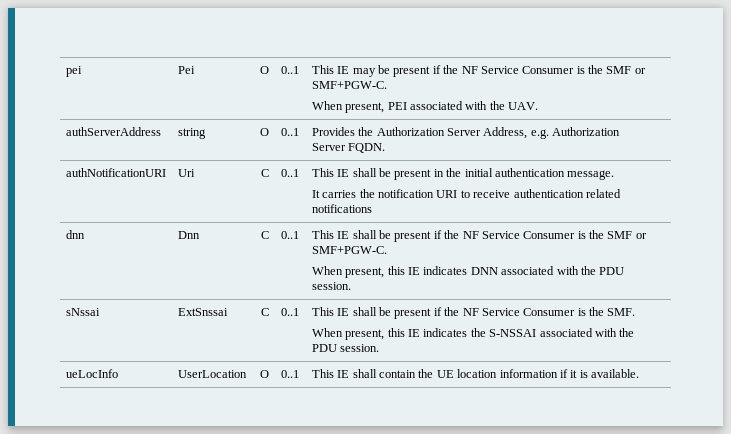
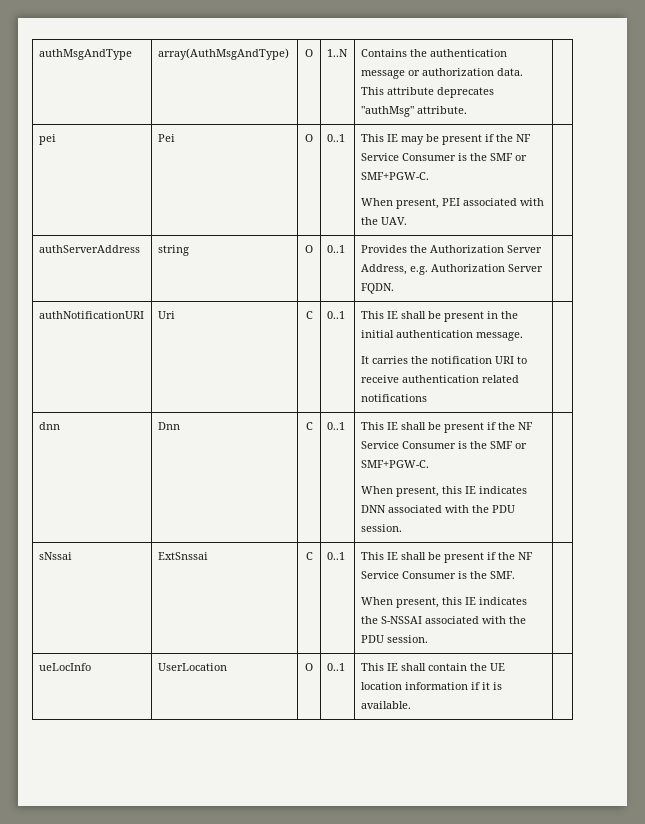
+ authMsgAndType | array(AuthMsgAndType) | O | 1..N | Contains the authentication message or authorization data. This attribute deprecates "authMsg" attribute. |

